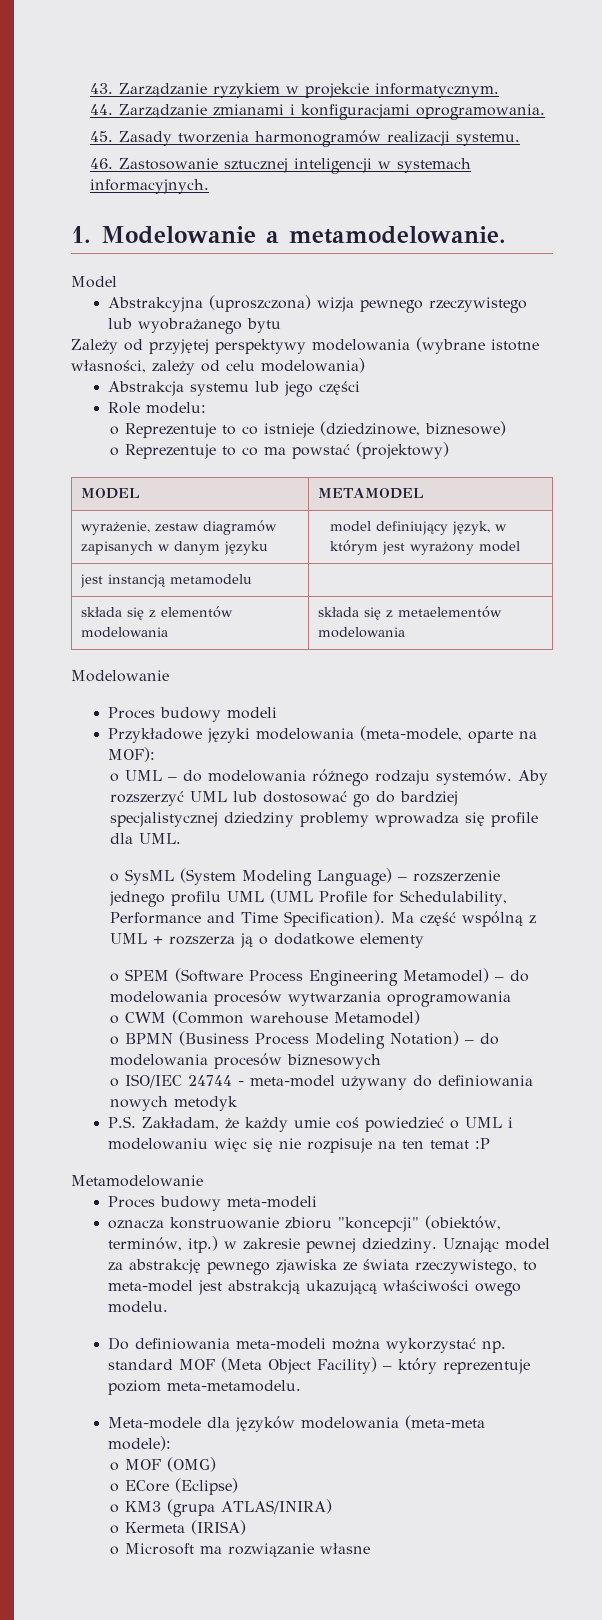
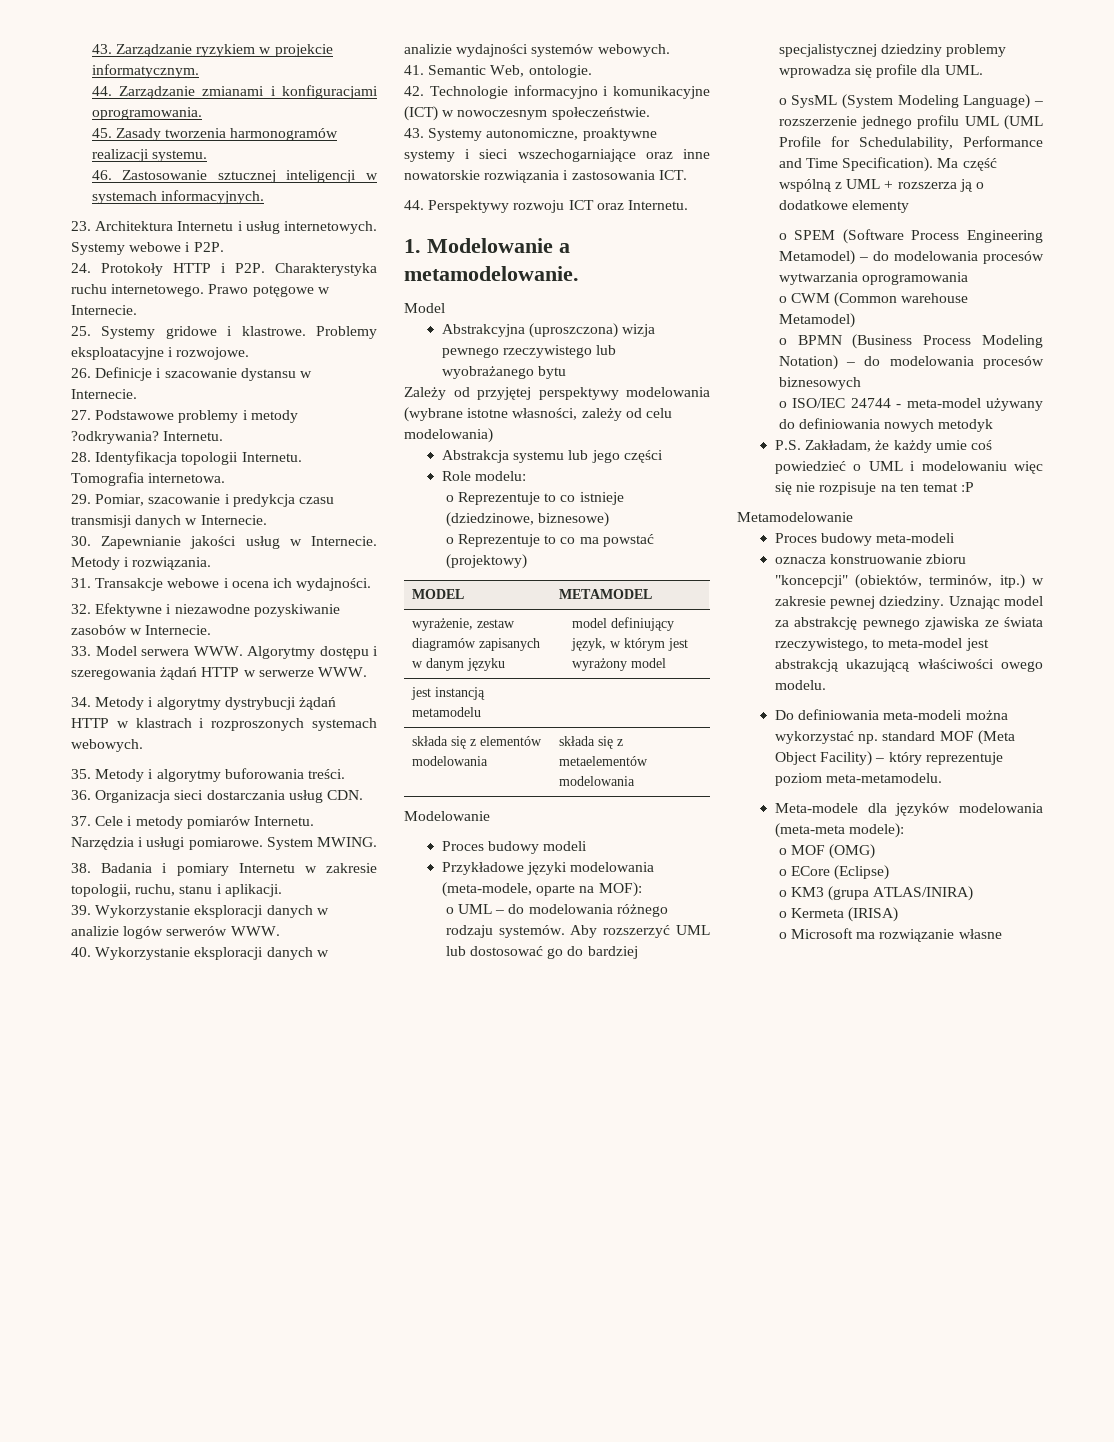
+ 23. Architektura Internetu i usług internetowych. Systemy webowe i P2P.
+ 24. Protokoły HTTP i P2P. Charakterystyka ruchu internetowego. Prawo potęgowe w Internecie.
+ 25. Systemy gridowe i klastrowe. Problemy eksploatacyjne i rozwojowe.
+ 26. Definicje i szacowanie dystansu w Internecie.
+ 27. Podstawowe problemy i metody ?odkrywania? Internetu.
+ 28. Identyfikacja topologii Internetu. Tomografia internetowa.
+ 29. Pomiar, szacowanie i predykcja czasu transmisji danych w Internecie.
+ 30. Zapewnianie jakości usług w Internecie. Metody i rozwiązania.
+ 31. Transakcje webowe i ocena ich wydajności.
+ 32. Efektywne i niezawodne pozyskiwanie zasobów w Internecie.
+ 33. Model serwera WWW. Algorytmy dostępu i szeregowania żądań HTTP w serwerze WWW.
+ 34. Metody i algorytmy dystrybucji żądań HTTP w klastrach i rozproszonych systemach webowych.
+ 35. Metody i algorytmy buforowania treści.
+ 36. Organizacja sieci dostarczania usług CDN.
+ 37. Cele i metody pomiarów Internetu. Narzędzia i usługi pomiarowe. System MWING.
+ 38. Badania i pomiary Internetu w zakresie topologii, ruchu, stanu i aplikacji.
+ 39. Wykorzystanie eksploracji danych w analizie logów serwerów WWW.
+ 40. Wykorzystanie eksploracji danych w analizie wydajności systemów webowych.
+ 41. Semantic Web, ontologie.
+ 42. Technologie informacyjno i komunikacyjne (ICT) w nowoczesnym społeczeństwie.
+ 43. Systemy autonomiczne, proaktywne systemy i sieci wszechogarniające oraz inne nowatorskie rozwiązania i zastosowania ICT.
+ 44. Perspektywy rozwoju ICT oraz Internetu.

